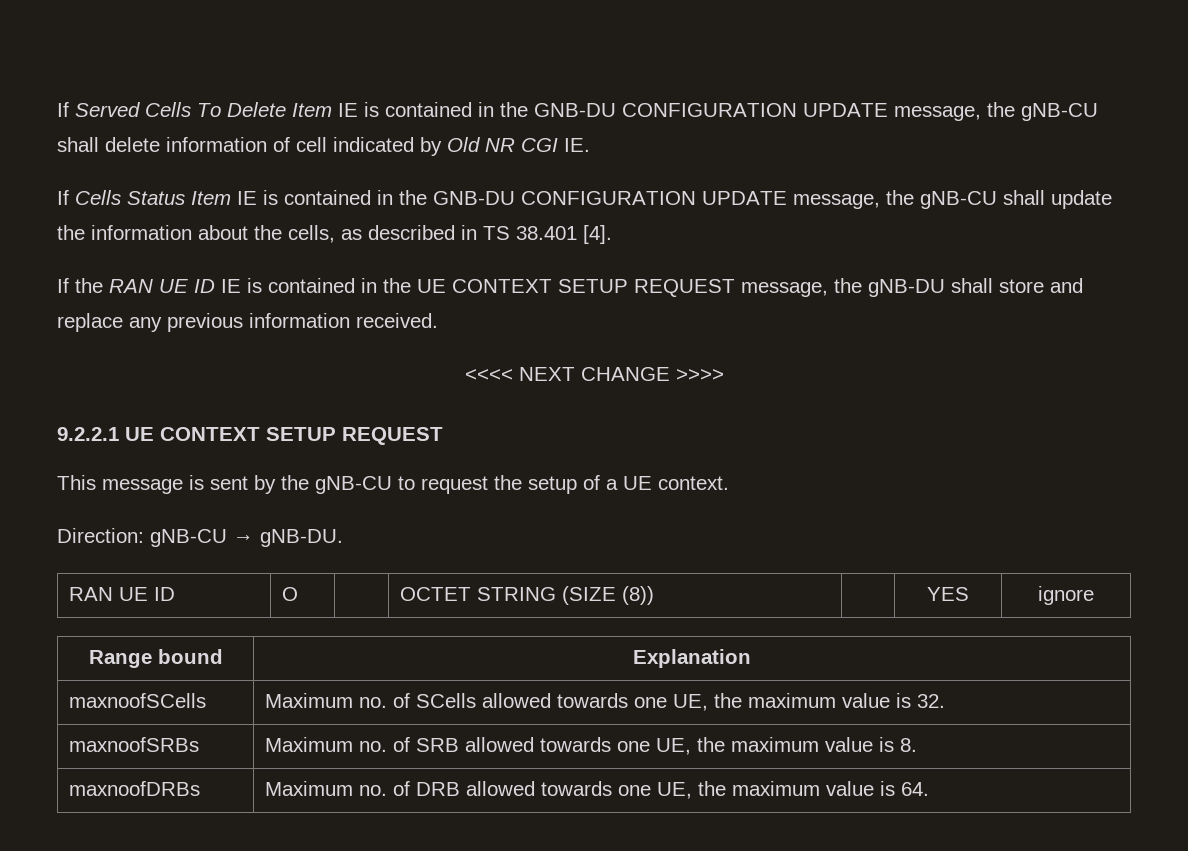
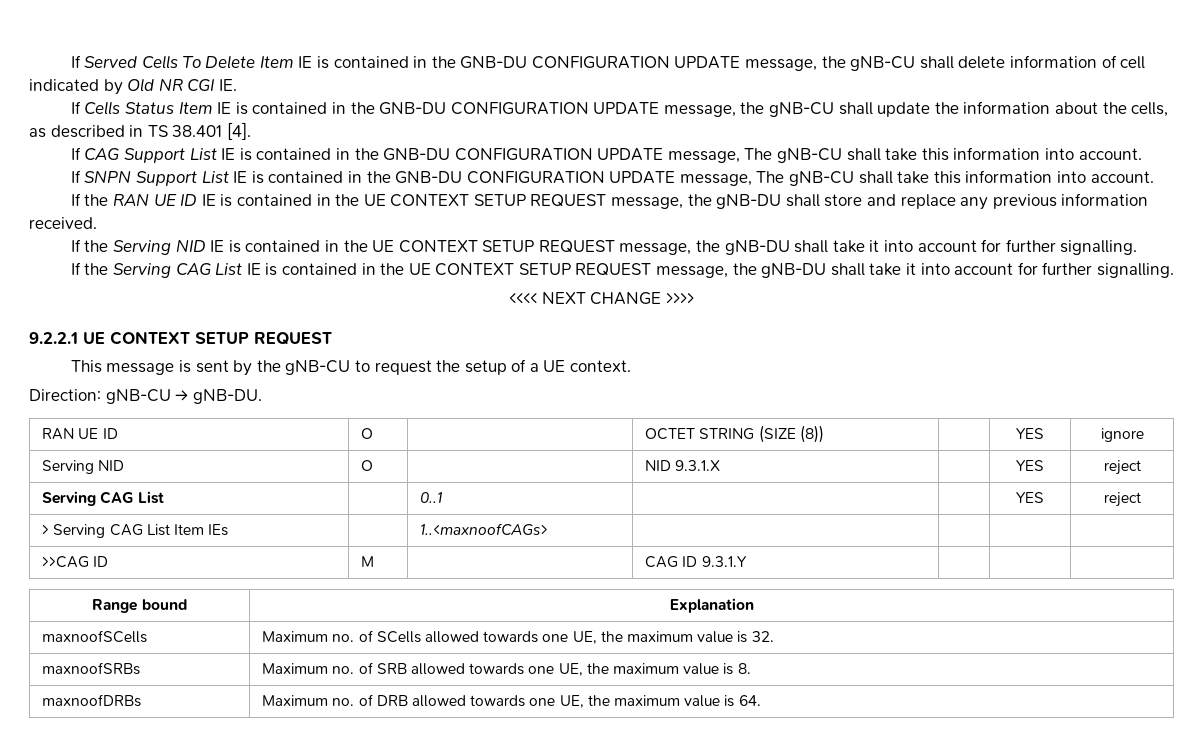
+ If CAG Support List IE is contained in the GNB-DU CONFIGURATION UPDATE message, The gNB-CU shall take this information into account.
+ If SNPN Support List IE is contained in the GNB-DU CONFIGURATION UPDATE message, The gNB-CU shall take this information into account.
+ If the Serving NID IE is contained in the UE CONTEXT SETUP REQUEST message, the gNB-DU shall take it into account for further signalling.
+ If the Serving CAG List IE is contained in the UE CONTEXT SETUP REQUEST message, the gNB-DU shall take it into account for further signalling.
+ Serving NID | O | | NID 9.3.1.X | | YES | reject
+ Serving CAG List | | 0..1 | | | YES | reject
+ > Serving CAG List Item IEs | | 1..<maxnoofCAGs> | | | |
+ >>CAG ID | M | | CAG ID 9.3.1.Y | | |

